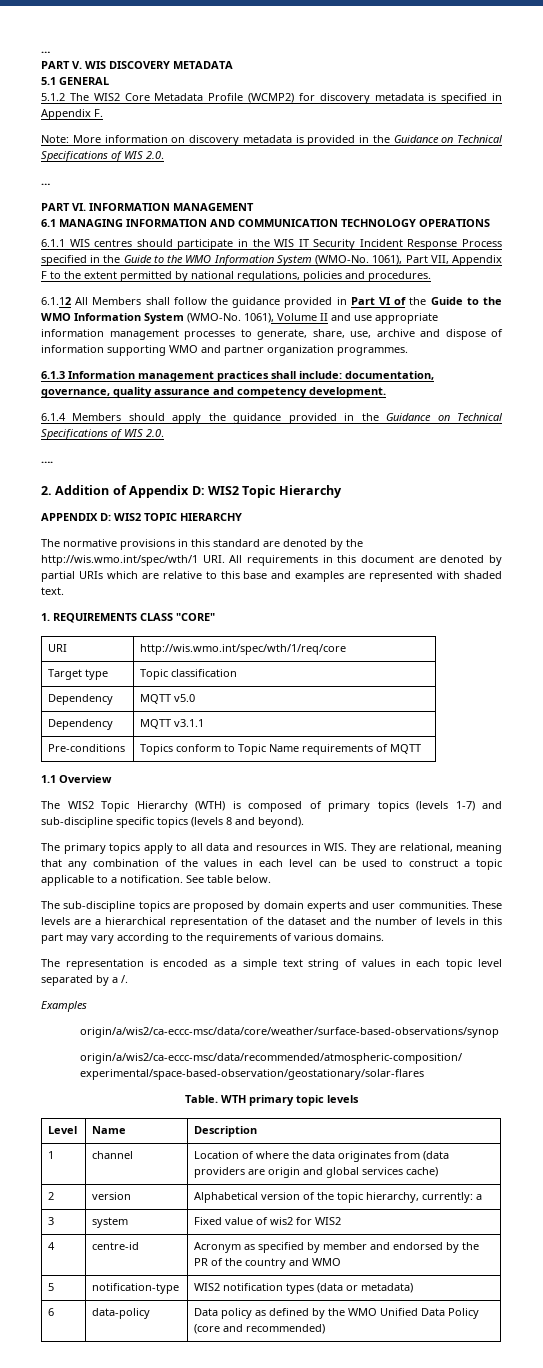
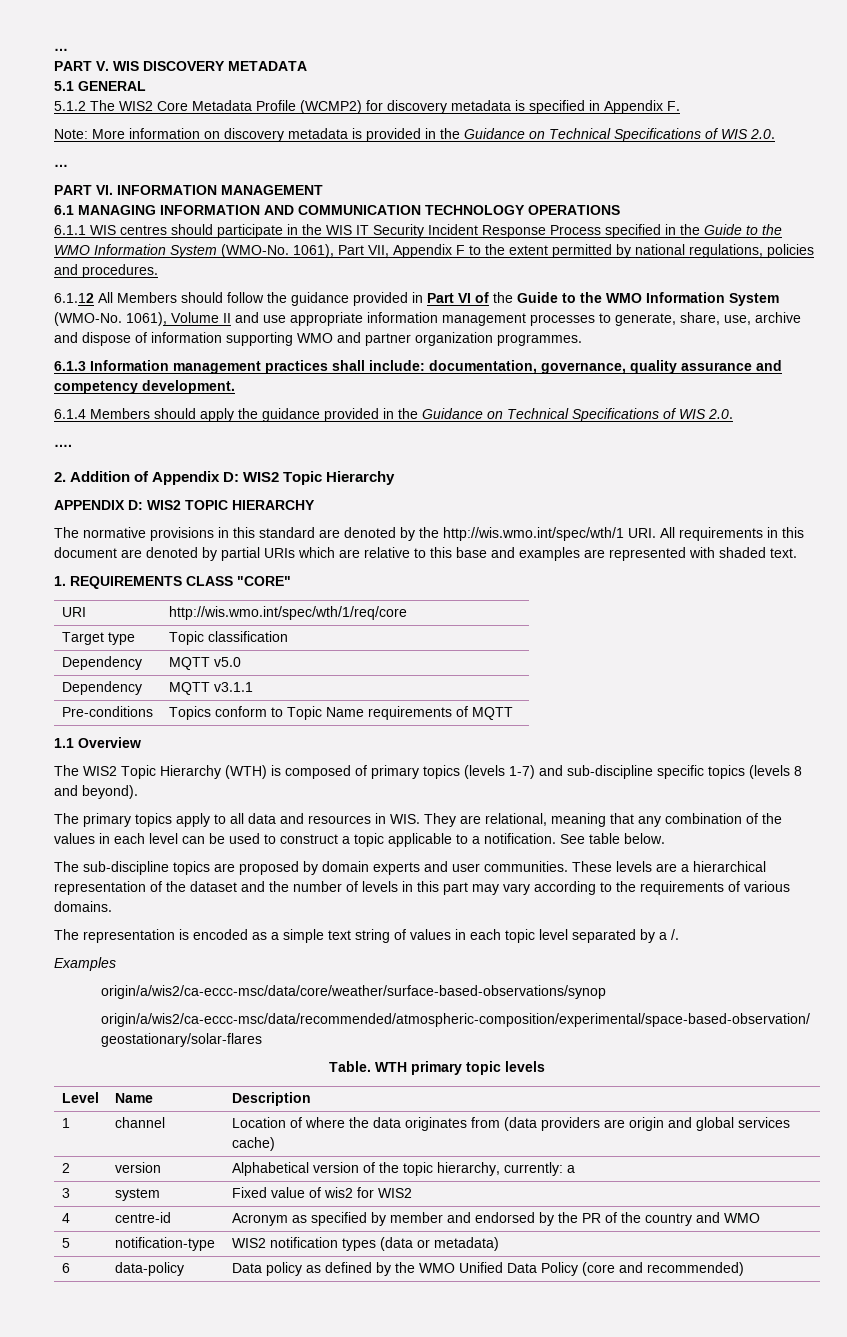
- 6.1.12 All Members shall follow the guidance provided in Part VI of the Guide to the WMO Information System (WMO-No.
+ 6.1.12 All Members should follow the guidance provided in Part VI of the Guide to the WMO Information System (WMO-No.

